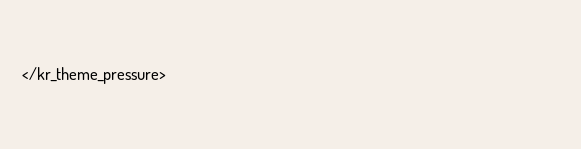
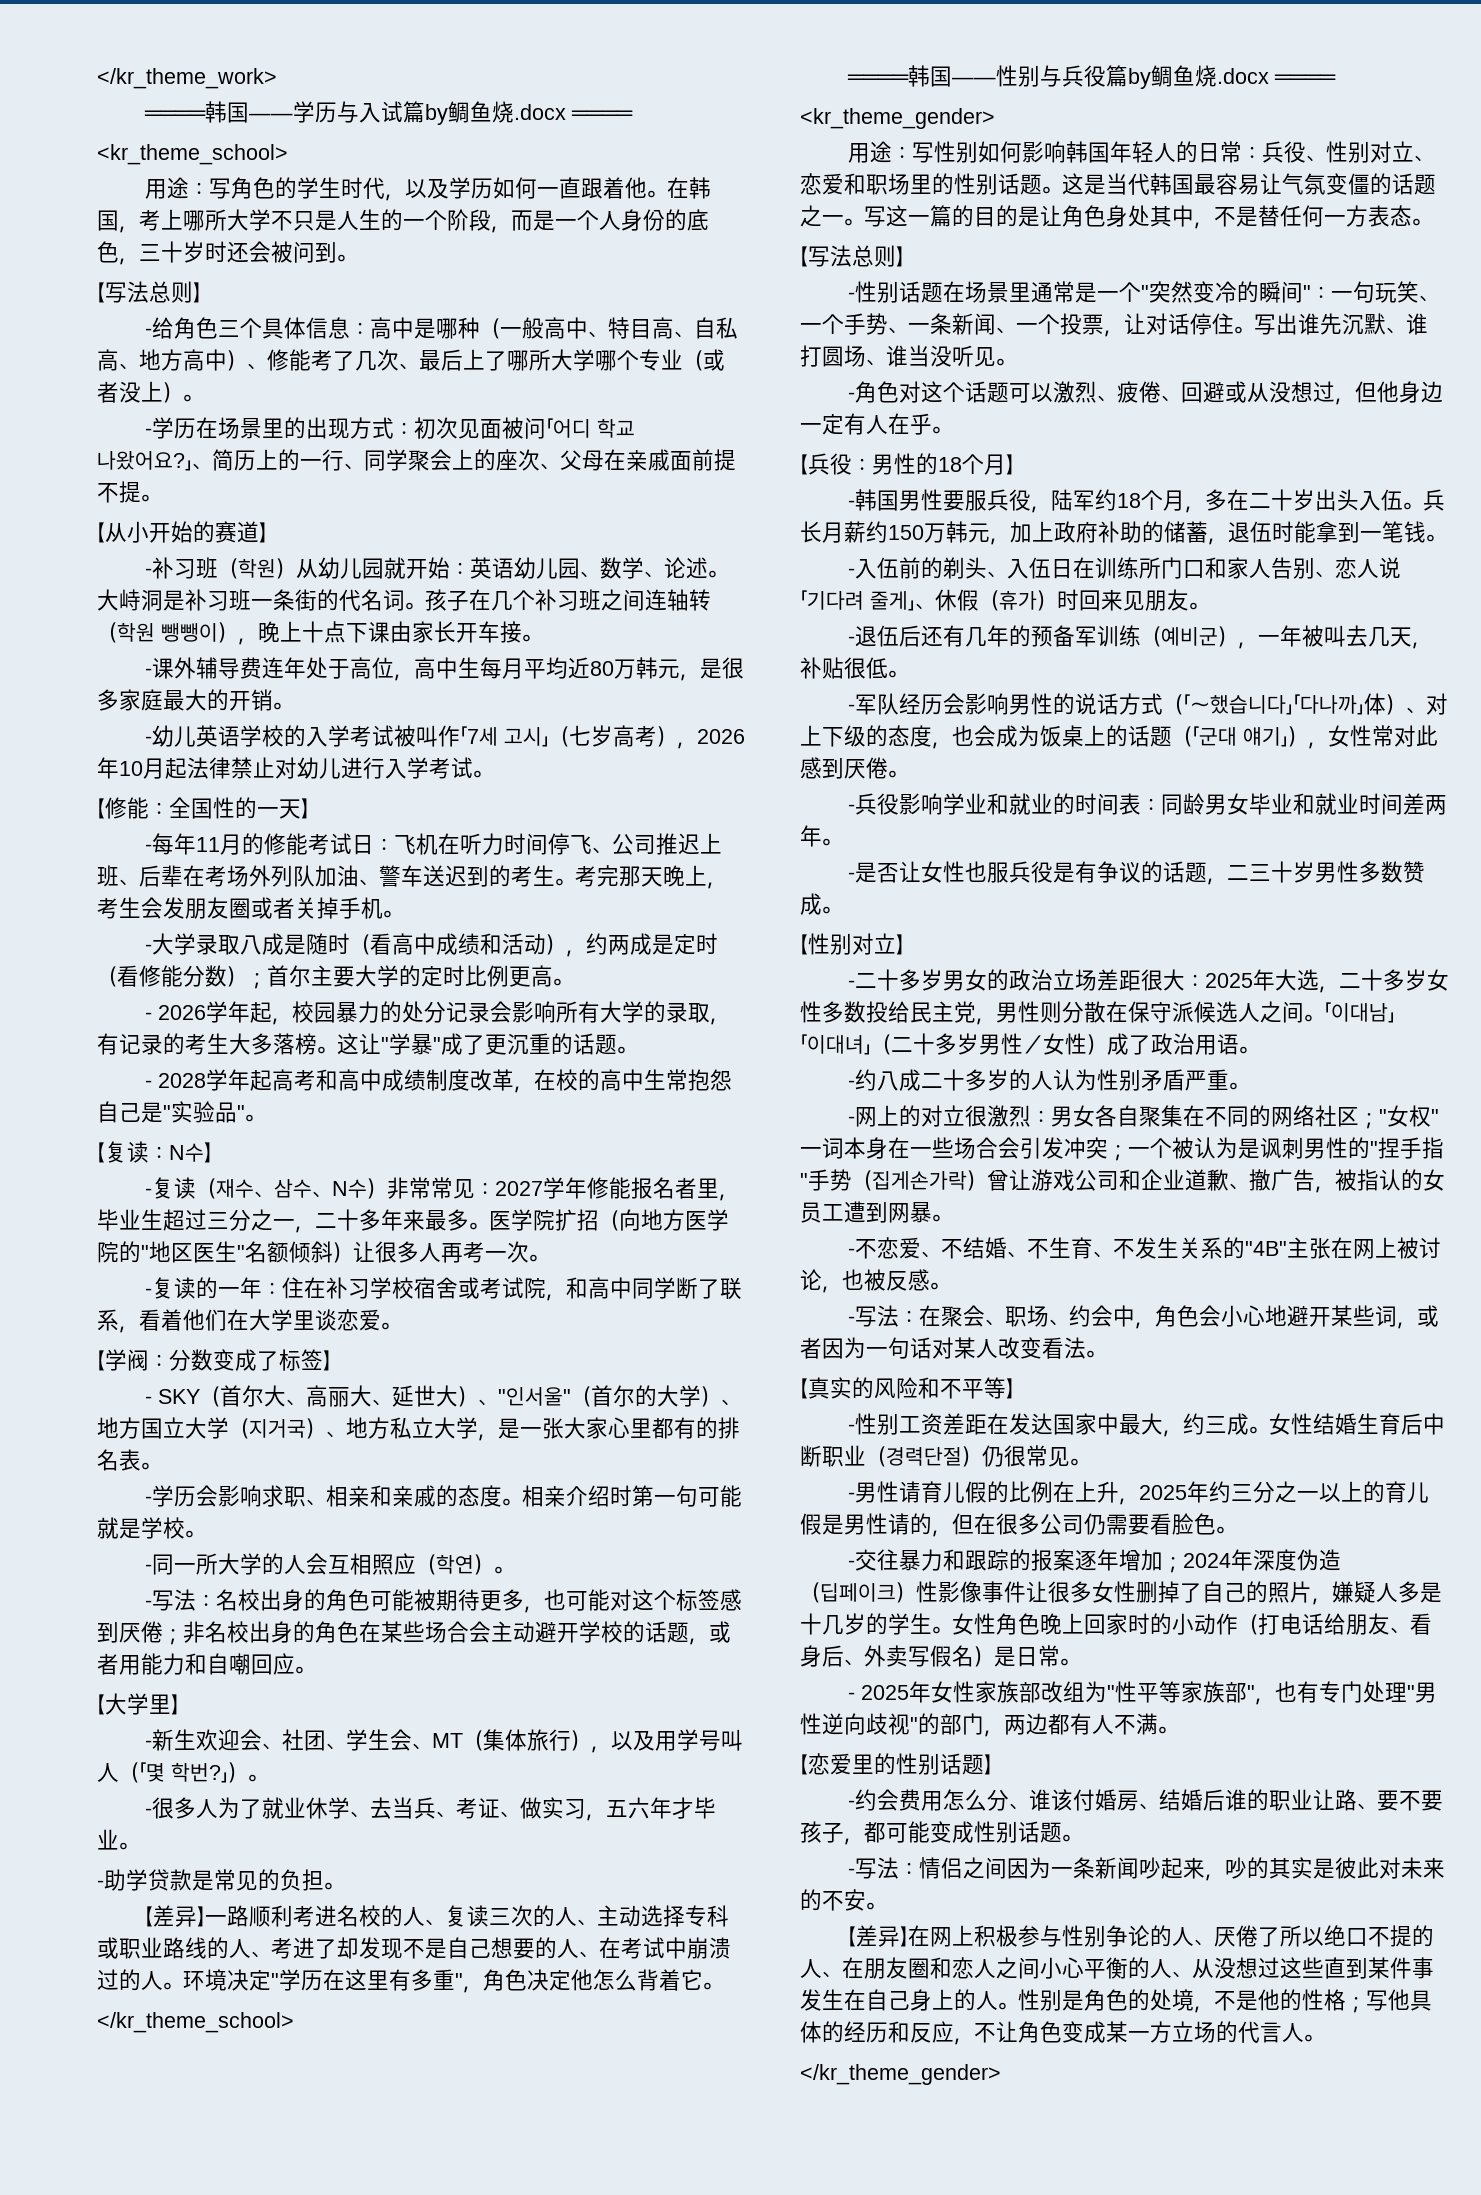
- </kr_theme_pressure>
+ </kr_theme_work>
+ ════韩国——学历与入试篇by鲷鱼烧.docx ════
+ <kr_theme_school>
+ 用途：写角色的学生时代，以及学历如何一直跟着他。在韩国，考上哪所大学不只是人生的一个阶段，而是一个人身份的底色，三十岁时还会被问到。
+ 【写法总则】
+ -给角色三个具体信息：高中是哪种（一般高中、特目高、自私高、地方高中）、修能考了几次、最后上了哪所大学哪个专业（或者没上）。
+ -学历在场景里的出现方式：初次见面被问「어디 학교 나왔어요?」、简历上的一行、同学聚会上的座次、父母在亲戚面前提不提。
+ 【从小开始的赛道】
+ -补习班（학원）从幼儿园就开始：英语幼儿园、数学、论述。大峙洞是补习班一条街的代名词。孩子在几个补习班之间连轴转（학원 뺑뺑이），晚上十点下课由家长开车接。
+ -课外辅导费连年处于高位，高中生每月平均近80万韩元，是很多家庭最大的开销。
+ -幼儿英语学校的入学考试被叫作「7세 고시」（七岁高考），2026年10月起法律禁止对幼儿进行入学考试。
+ 【修能：全国性的一天】
+ -每年11月的修能考试日：飞机在听力时间停飞、公司推迟上班、后辈在考场外列队加油、警车送迟到的考生。考完那天晚上，考生会发朋友圈或者关掉手机。
+ -大学录取八成是随时（看高中成绩和活动），约两成是定时（看修能分数）；首尔主要大学的定时比例更高。
+ - 2026学年起，校园暴力的处分记录会影响所有大学的录取，有记录的考生大多落榜。这让"学暴"成了更沉重的话题。
+ - 2028学年起高考和高中成绩制度改革，在校的高中生常抱怨自己是"实验品"。
+ 【复读：N수】
+ -复读（재수、삼수、N수）非常常见：2027学年修能报名者里，毕业生超过三分之一，二十多年来最多。医学院扩招（向地方医学院的"地区医生"名额倾斜）让很多人再考一次。
+ -复读的一年：住在补习学校宿舍或考试院，和高中同学断了联系，看着他们在大学里谈恋爱。
+ 【学阀：分数变成了标签】
+ - SKY（首尔大、高丽大、延世大）、"인서울"（首尔的大学）、地方国立大学（지거국）、地方私立大学，是一张大家心里都有的排名表。
+ -学历会影响求职、相亲和亲戚的态度。相亲介绍时第一句可能就是学校。
+ -同一所大学的人会互相照应（학연）。
+ -写法：名校出身的角色可能被期待更多，也可能对这个标签感到厌倦；非名校出身的角色在某些场合会主动避开学校的话题，或者用能力和自嘲回应。
+ 【大学里】
+ -新生欢迎会、社团、学生会、MT（集体旅行），以及用学号叫人（「몇 학번?」）。
+ -很多人为了就业休学、去当兵、考证、做实习，五六年才毕业。
+ -助学贷款是常见的负担。
+ 【差异】一路顺利考进名校的人、复读三次的人、主动选择专科或职业路线的人、考进了却发现不是自己想要的人、在考试中崩溃过的人。环境决定"学历在这里有多重"，角色决定他怎么背着它。
+ </kr_theme_school>
+ ════韩国——性别与兵役篇by鲷鱼烧.docx ════
+ <kr_theme_gender>
+ 用途：写性别如何影响韩国年轻人的日常：兵役、性别对立、恋爱和职场里的性别话题。这是当代韩国最容易让气氛变僵的话题之一。写这一篇的目的是让角色身处其中，不是替任何一方表态。
+ 【写法总则】
+ -性别话题在场景里通常是一个"突然变冷的瞬间"：一句玩笑、一个手势、一条新闻、一个投票，让对话停住。写出谁先沉默、谁打圆场、谁当没听见。
+ -角色对这个话题可以激烈、疲倦、回避或从没想过，但他身边一定有人在乎。
+ 【兵役：男性的18个月】
+ -韩国男性要服兵役，陆军约18个月，多在二十岁出头入伍。兵长月薪约150万韩元，加上政府补助的储蓄，退伍时能拿到一笔钱。
+ -入伍前的剃头、入伍日在训练所门口和家人告别、恋人说「기다려 줄게」、休假（휴가）时回来见朋友。
+ -退伍后还有几年的预备军训练（예비군），一年被叫去几天，补贴很低。
+ -军队经历会影响男性的说话方式（「〜했습니다」「다나까」体）、对上下级的态度，也会成为饭桌上的话题（「군대 얘기」），女性常对此感到厌倦。
+ -兵役影响学业和就业的时间表：同龄男女毕业和就业时间差两年。
+ -是否让女性也服兵役是有争议的话题，二三十岁男性多数赞成。
+ 【性别对立】
+ -二十多岁男女的政治立场差距很大：2025年大选，二十多岁女性多数投给民主党，男性则分散在保守派候选人之间。「이대남」「이대녀」（二十多岁男性／女性）成了政治用语。
+ -约八成二十多岁的人认为性别矛盾严重。
+ -网上的对立很激烈：男女各自聚集在不同的网络社区；"女权"一词本身在一些场合会引发冲突；一个被认为是讽刺男性的"捏手指"手势（집게손가락）曾让游戏公司和企业道歉、撤广告，被指认的女员工遭到网暴。
+ -不恋爱、不结婚、不生育、不发生关系的"4B"主张在网上被讨论，也被反感。
+ -写法：在聚会、职场、约会中，角色会小心地避开某些词，或者因为一句话对某人改变看法。
+ 【真实的风险和不平等】
+ -性别工资差距在发达国家中最大，约三成。女性结婚生育后中断职业（경력단절）仍很常见。
+ -男性请育儿假的比例在上升，2025年约三分之一以上的育儿假是男性请的，但在很多公司仍需要看脸色。
+ -交往暴力和跟踪的报案逐年增加；2024年深度伪造（딥페이크）性影像事件让很多女性删掉了自己的照片，嫌疑人多是十几岁的学生。女性角色晚上回家时的小动作（打电话给朋友、看身后、外卖写假名）是日常。
+ - 2025年女性家族部改组为"性平等家族部"，也有专门处理"男性逆向歧视"的部门，两边都有人不满。
+ 【恋爱里的性别话题】
+ -约会费用怎么分、谁该付婚房、结婚后谁的职业让路、要不要孩子，都可能变成性别话题。
+ -写法：情侣之间因为一条新闻吵起来，吵的其实是彼此对未来的不安。
+ 【差异】在网上积极参与性别争论的人、厌倦了所以绝口不提的人、在朋友圈和恋人之间小心平衡的人、从没想过这些直到某件事发生在自己身上的人。性别是角色的处境，不是他的性格；写他具体的经历和反应，不让角色变成某一方立场的代言人。
+ </kr_theme_gender>

